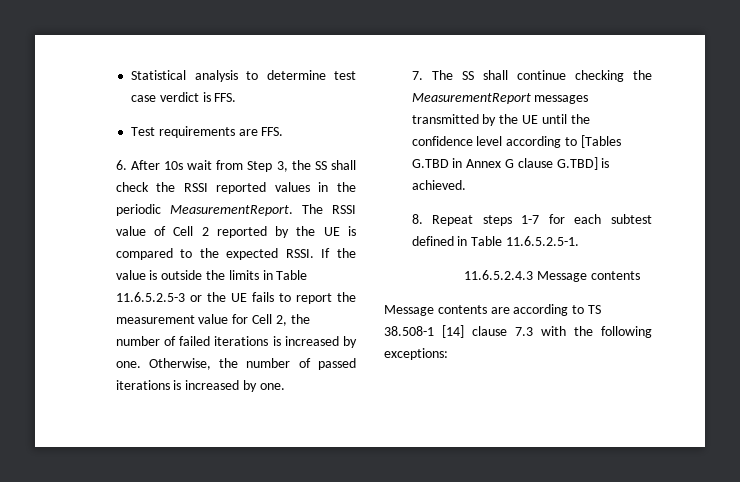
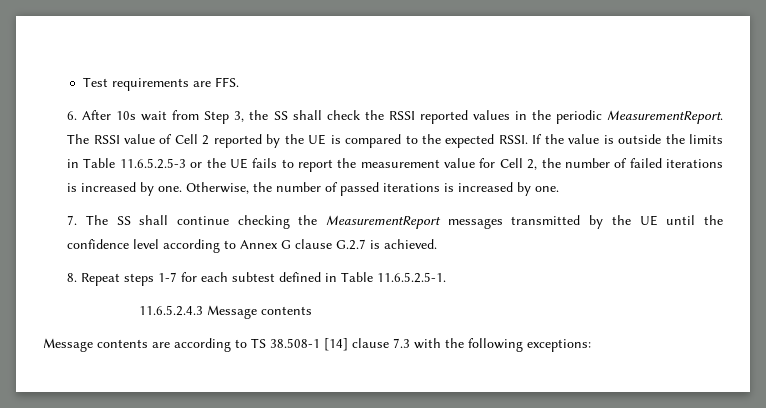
- Statistical analysis to determine test case verdict is FFS.
- 7. The SS shall continue checking the MeasurementReport messages transmitted by the UE until the confidence level according to [Tables G.TBD in Annex G clause G.TBD] is achieved.
+ 7. The SS shall continue checking the MeasurementReport messages transmitted by the UE until the confidence level according to Annex G clause G.2.7 is achieved.

